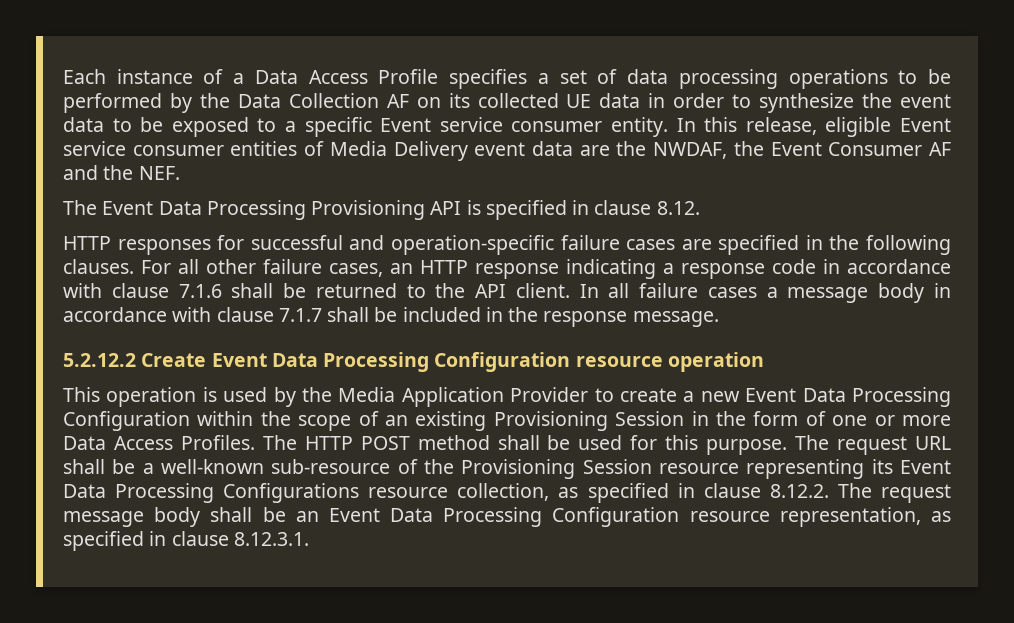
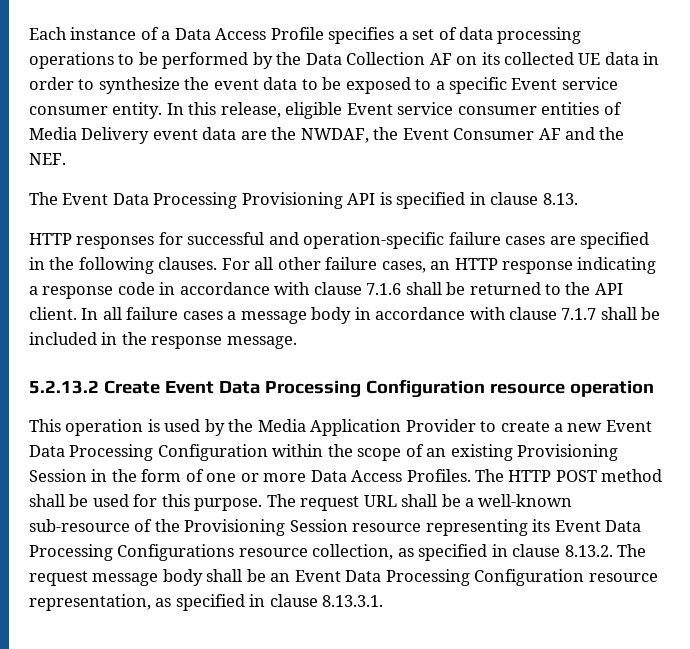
- The Event Data Processing Provisioning API is specified in clause 8.12.
+ The Event Data Processing Provisioning API is specified in clause 8.13.
- 5.2.12.2 Create Event Data Processing Configuration resource operation
+ 5.2.13.2 Create Event Data Processing Configuration resource operation
- The request URL shall be a well-known sub-resource of the Provisioning Session resource representing its Event Data Processing Configurations resource collection, as specified in clause 8.12.2. The request message body shall be an Event Data Processing Configuration resource representation, as specified in clause 8.12.3.1.
+ The request URL shall be a well-known sub-resource of the Provisioning Session resource representing its Event Data Processing Configurations resource collection, as specified in clause 8.13.2. The request message body shall be an Event Data Processing Configuration resource representation, as specified in clause 8.13.3.1.

